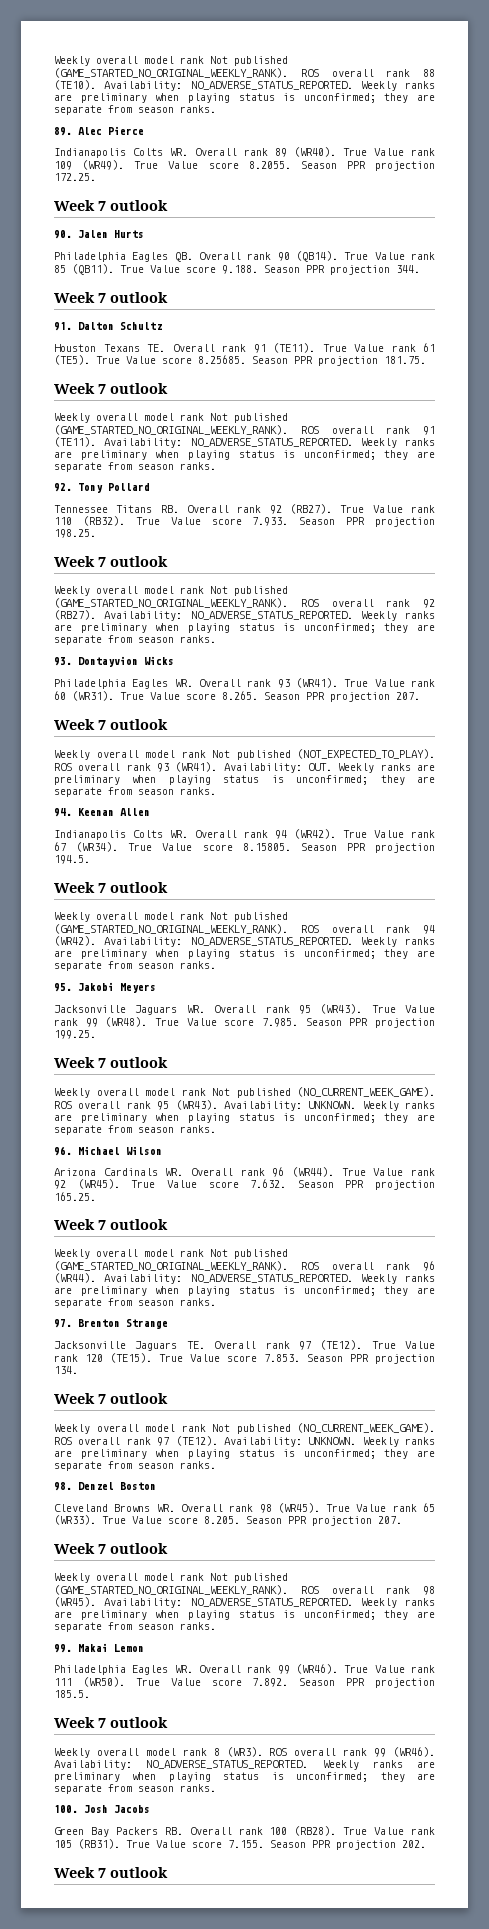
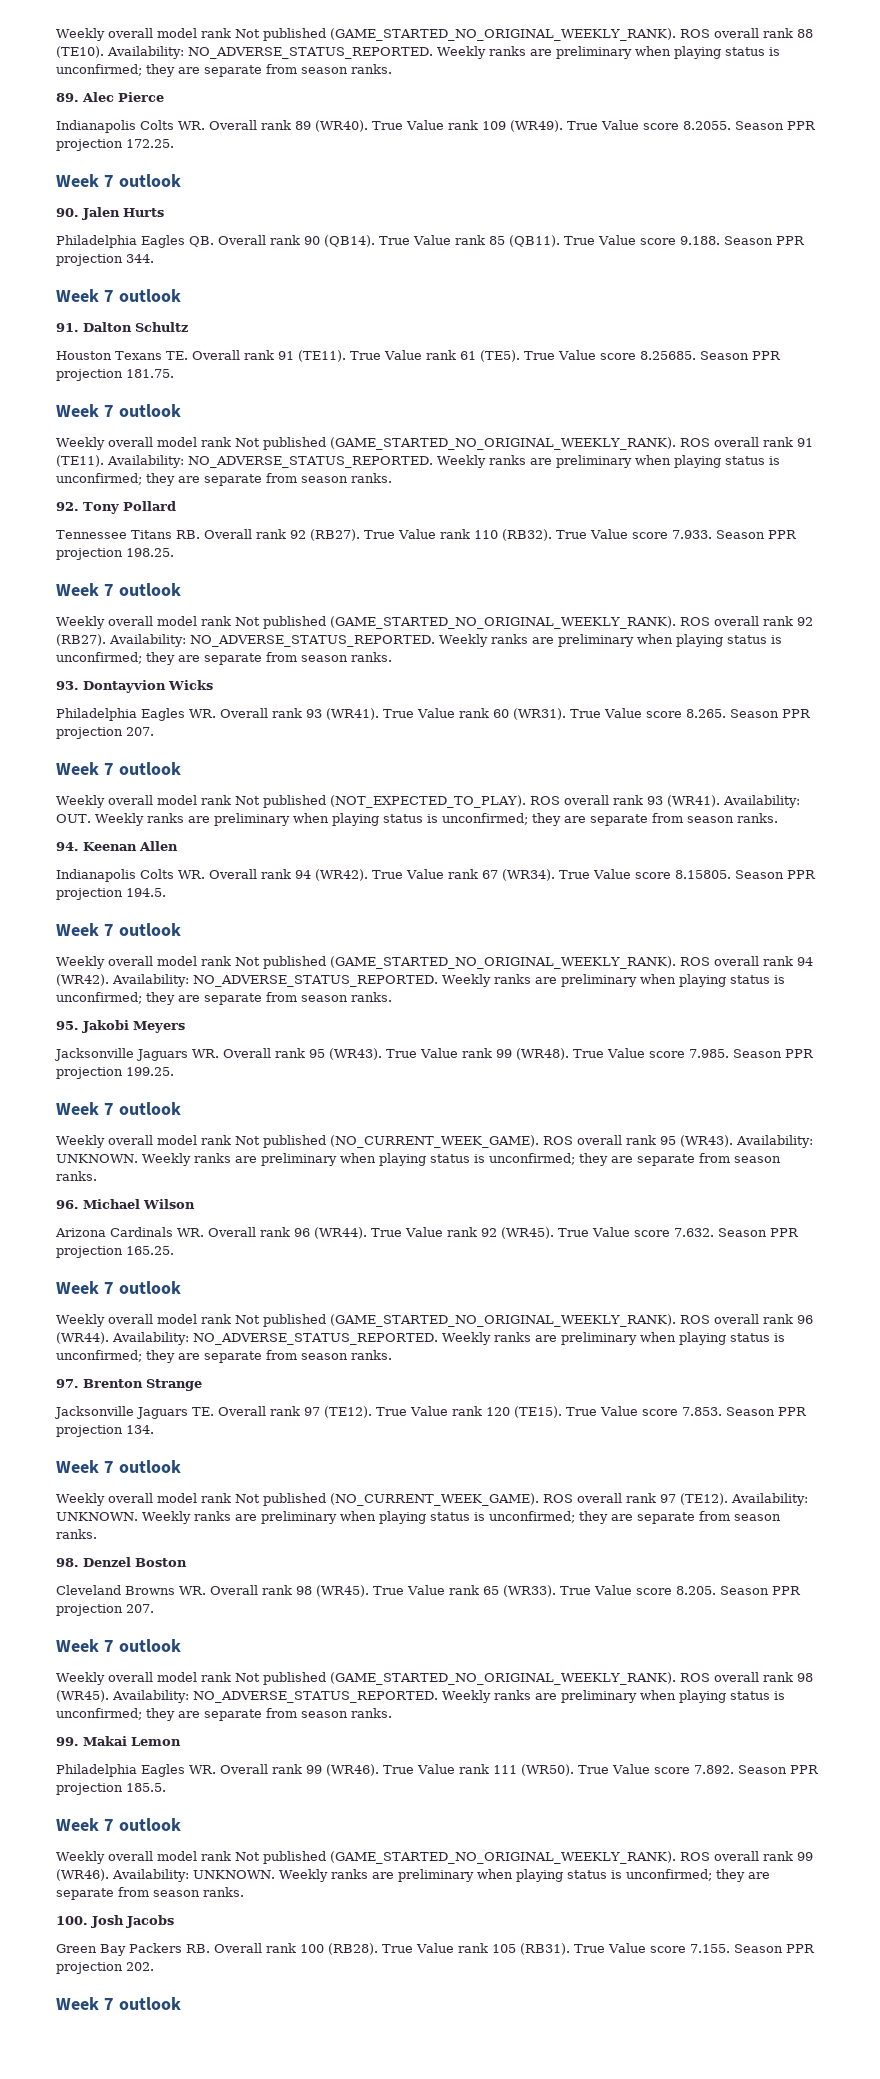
  True Value score 7.892. Season PPR projection 185.5.
  Week 7 outlook
- Weekly overall model rank 8 (WR3).
+ Weekly overall model rank Not published (GAME_STARTED_NO_ORIGINAL_WEEKLY_RANK).
- ROS overall rank 99 (WR46). Availability: NO_ADVERSE_STATUS_REPORTED.
+ ROS overall rank 99 (WR46). Availability: UNKNOWN.

